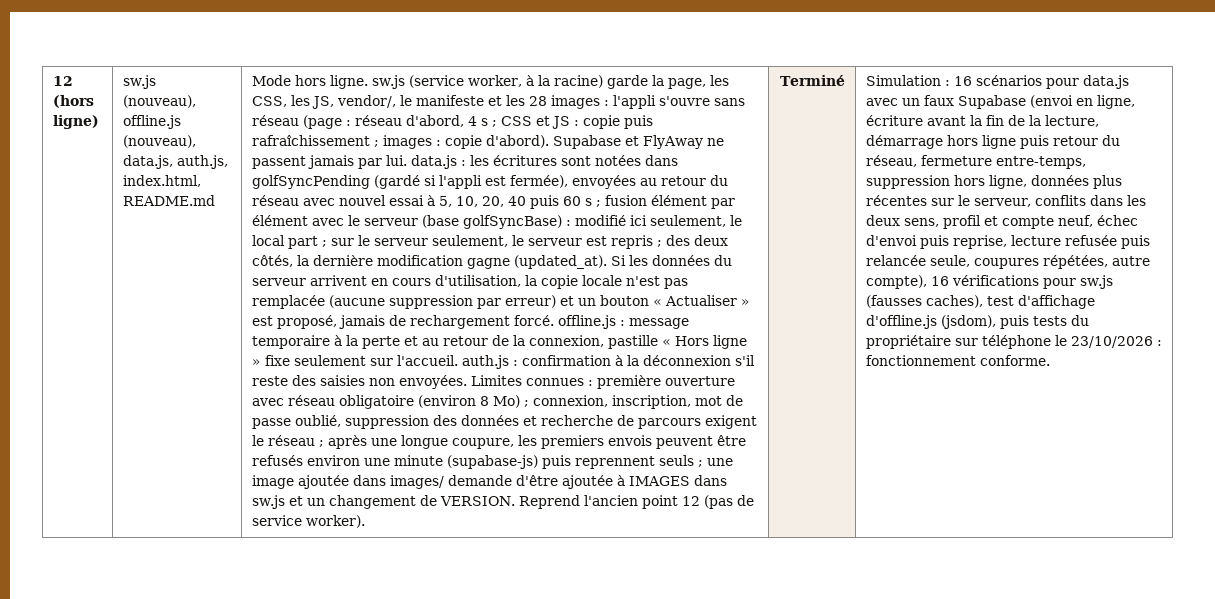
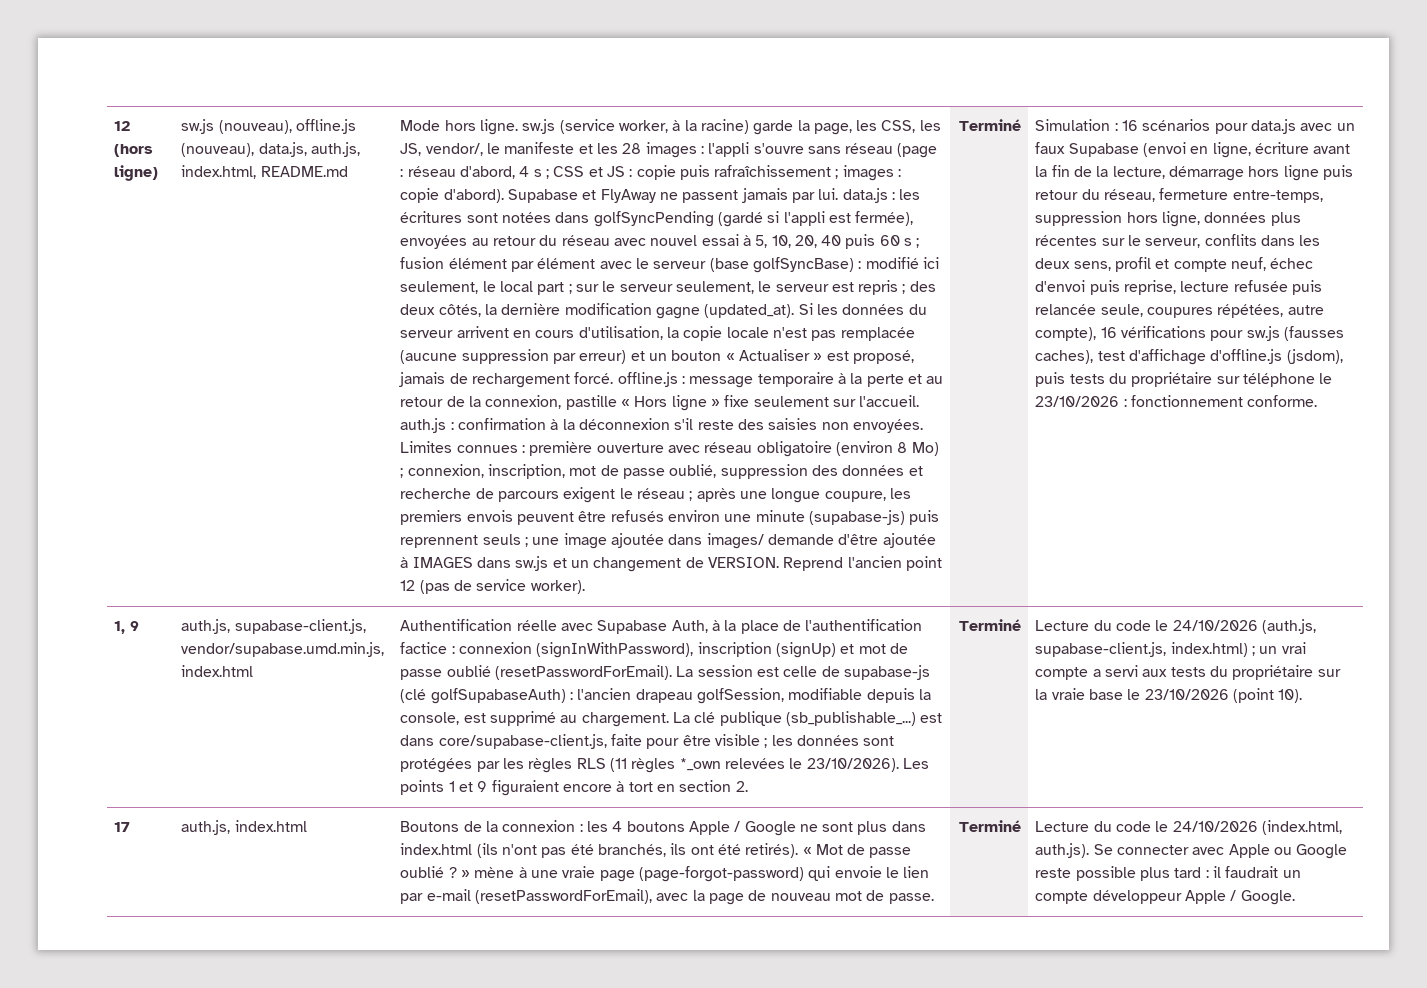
+ 1, 9 | auth.js, supabase-client.js, vendor/supabase.umd.min.js, index.html | Authentification réelle avec Supabase Auth, à la place de l'authentification factice : connexion (signInWithPassword), inscription (signUp) et mot de passe oublié (resetPasswordForEmail). La session est celle de supabase-js (clé golfSupabaseAuth) : l'ancien drapeau golfSession, modifiable depuis la console, est supprimé au chargement. La clé publique (sb_publishable_...) est dans core/supabase-client.js, faite pour être visible ; les données sont protégées par les règles RLS (11 règles *_own relevées le 23/10/2026). Les points 1 et 9 figuraient encore à tort en section 2. | Terminé | Lecture du code le 24/10/2026 (auth.js, supabase-client.js, index.html) ; un vrai compte a servi aux tests du propriétaire sur la vraie base le 23/10/2026 (point 10).
+ 17 | auth.js, index.html | Boutons de la connexion : les 4 boutons Apple / Google ne sont plus dans index.html (ils n'ont pas été branchés, ils ont été retirés). « Mot de passe oublié ? » mène à une vraie page (page-forgot-password) qui envoie le lien par e-mail (resetPasswordForEmail), avec la page de nouveau mot de passe. | Terminé | Lecture du code le 24/10/2026 (index.html, auth.js). Se connecter avec Apple ou Google reste possible plus tard : il faudrait un compte développeur Apple / Google.

